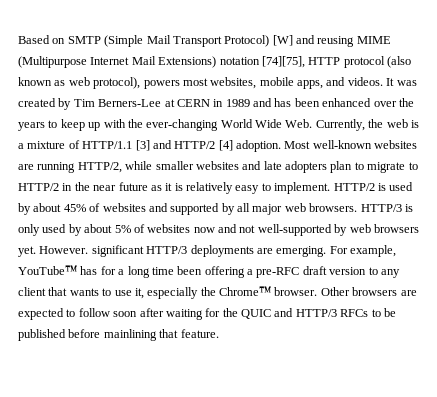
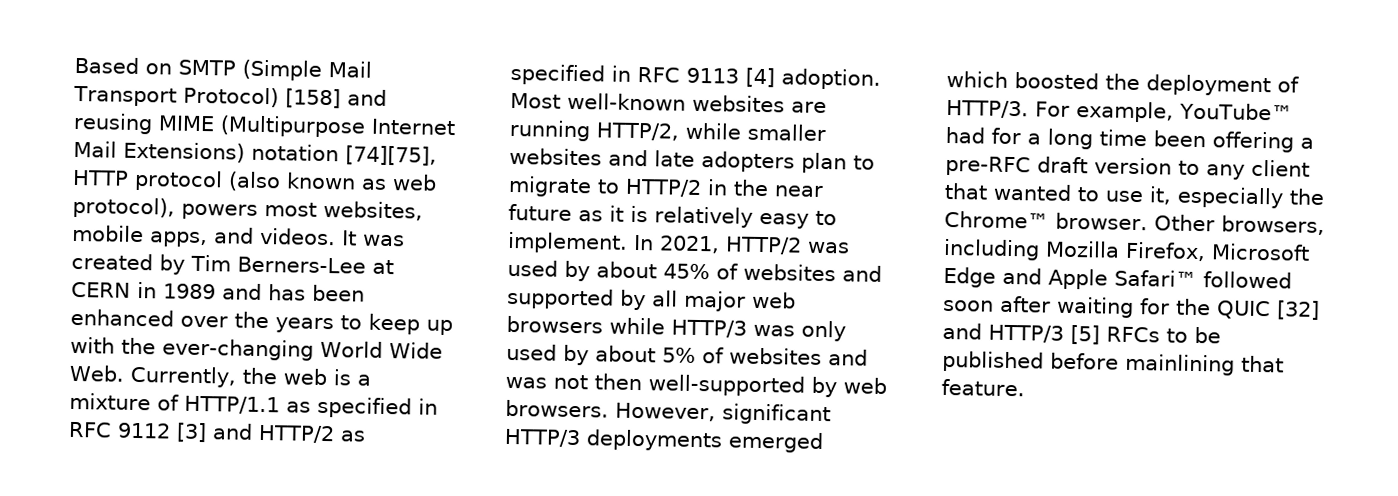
- Based on SMTP (Simple Mail Transport Protocol) [W] and reusing MIME (Multipurpose Internet Mail Extensions) notation [74][75], HTTP protocol (also known as web protocol), powers most websites, mobile apps, and videos.
+ Based on SMTP (Simple Mail Transport Protocol) [158] and reusing MIME (Multipurpose Internet Mail Extensions) notation [74][75], HTTP protocol (also known as web protocol), powers most websites, mobile apps, and videos.
- It was created by Tim Berners-Lee at CERN in 1989 and has been enhanced over the years to keep up with the ever-changing World Wide Web. Currently, the web is a mixture of HTTP/1.1 [3] and HTTP/2 [4] adoption.
+ It was created by Tim Berners-Lee at CERN in 1989 and has been enhanced over the years to keep up with the ever-changing World Wide Web. Currently, the web is a mixture of HTTP/1.1 as specified in RFC 9112 [3] and HTTP/2 as specified in RFC 9113 [4] adoption.
- HTTP/2 is used by about 45% of websites and supported by all major web browsers. HTTP/3 is only used by about 5% of websites now and not well-supported by web browsers yet. However. significant HTTP/3 deployments are emerging.
+ In 2021, HTTP/2 was used by about 45% of websites and supported by all major web browsers while HTTP/3 was only used by about 5% of websites and was not then well-supported by web browsers. However, significant HTTP/3 deployments emerged which boosted the deployment of HTTP/3.
- For example, YouTube™ has for a long time been offering a pre-RFC draft version to any client that wants to use it, especially the Chrome™ browser.
+ For example, YouTube™ had for a long time been offering a pre-RFC draft version to any client that wanted to use it, especially the Chrome™ browser.
- Other browsers are expected to follow soon after waiting for the QUIC and HTTP/3 RFCs to be published before mainlining that feature.
+ Other browsers, including Mozilla Firefox, Microsoft Edge and Apple Safari™ followed soon after waiting for the QUIC [32] and HTTP/3 [5] RFCs to be published before mainlining that feature.

